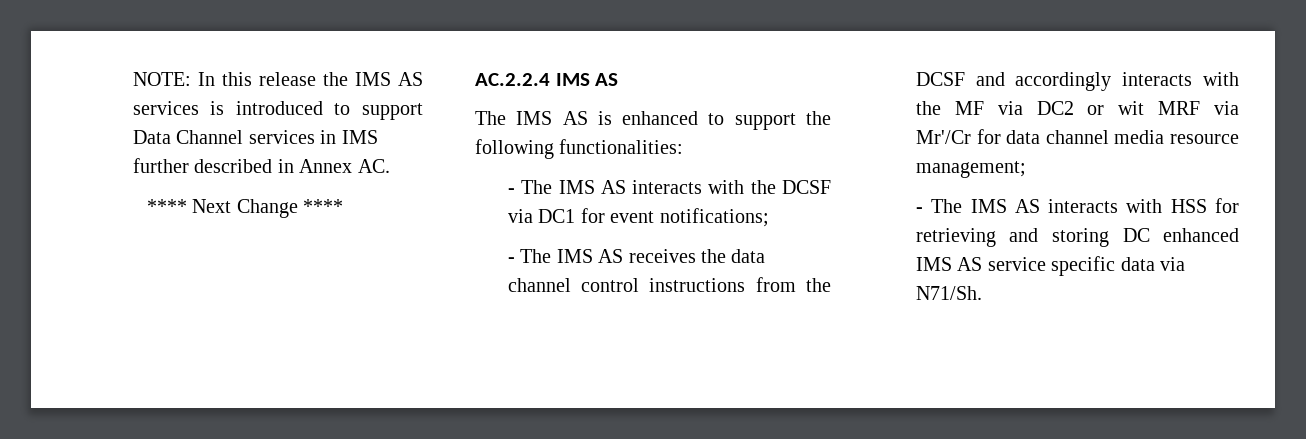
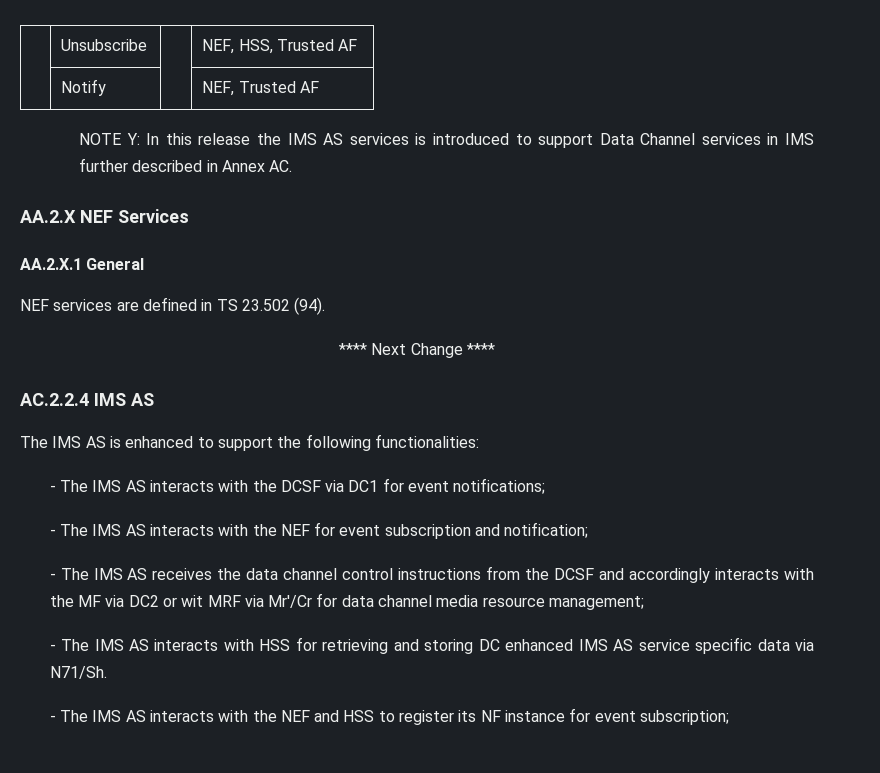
- NOTE: In this release the IMS AS services is introduced to support Data Channel services in IMS further described in Annex AC.
+ | Unsubscribe | | NEF, HSS, Trusted AF
+ | Notify | | NEF, Trusted AF
+ NOTE Y: In this release the IMS AS services is introduced to support Data Channel services in IMS further described in Annex AC.
+ AA.2.X NEF Services
+ AA.2.X.1 General
+ NEF services are defined in TS 23.502 (94).
+ - The IMS AS interacts with the NEF for event subscription and notification;
+ - The IMS AS interacts with the NEF and HSS to register its NF instance for event subscription;

